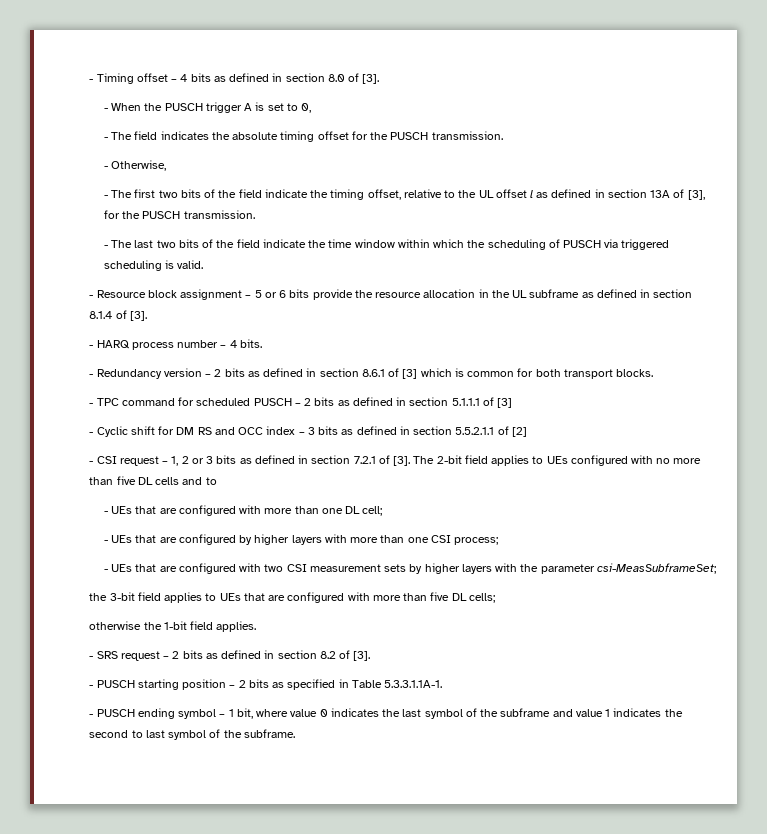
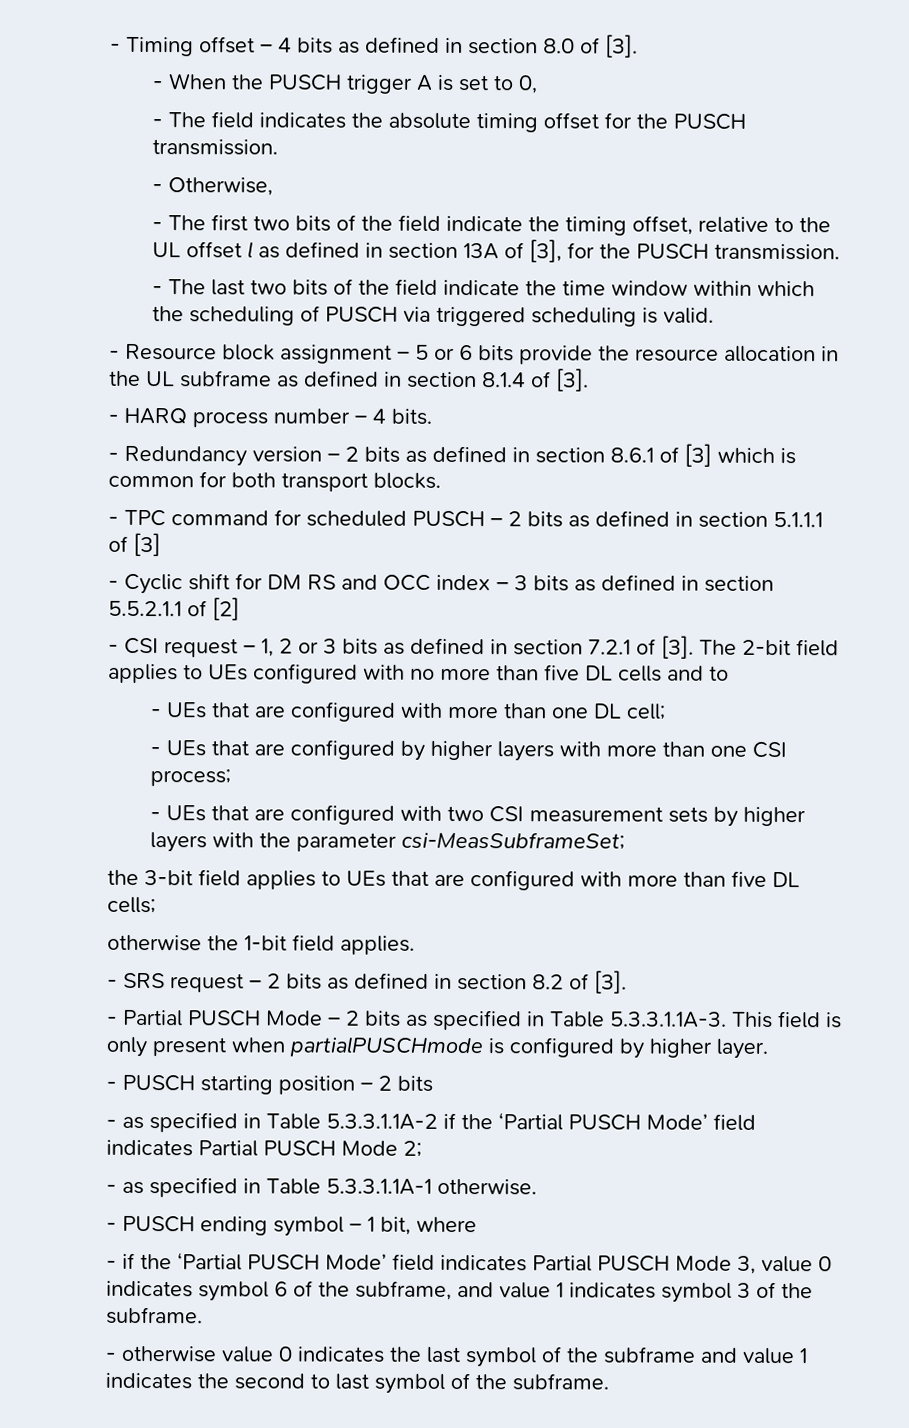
- - PUSCH starting position – 2 bits as specified in Table 5.3.3.1.1A-1.
+ - Partial PUSCH Mode – 2 bits as specified in Table 5.3.3.1.1A-3. This field is only present when partialPUSCHmode is configured by higher layer.
+ - PUSCH starting position – 2 bits
+ - as specified in Table 5.3.3.1.1A-2 if the ‘Partial PUSCH Mode’ field indicates Partial PUSCH Mode 2;
+ - as specified in Table 5.3.3.1.1A-1 otherwise.
- - PUSCH ending symbol – 1 bit, where value 0 indicates the last symbol of the subframe and value 1 indicates the second to last symbol of the subframe.
+ - PUSCH ending symbol – 1 bit, where
+ - if the ‘Partial PUSCH Mode’ field indicates Partial PUSCH Mode 3, value 0 indicates symbol 6 of the subframe, and value 1 indicates symbol 3 of the subframe.
+ - otherwise value 0 indicates the last symbol of the subframe and value 1 indicates the second to last symbol of the subframe.

